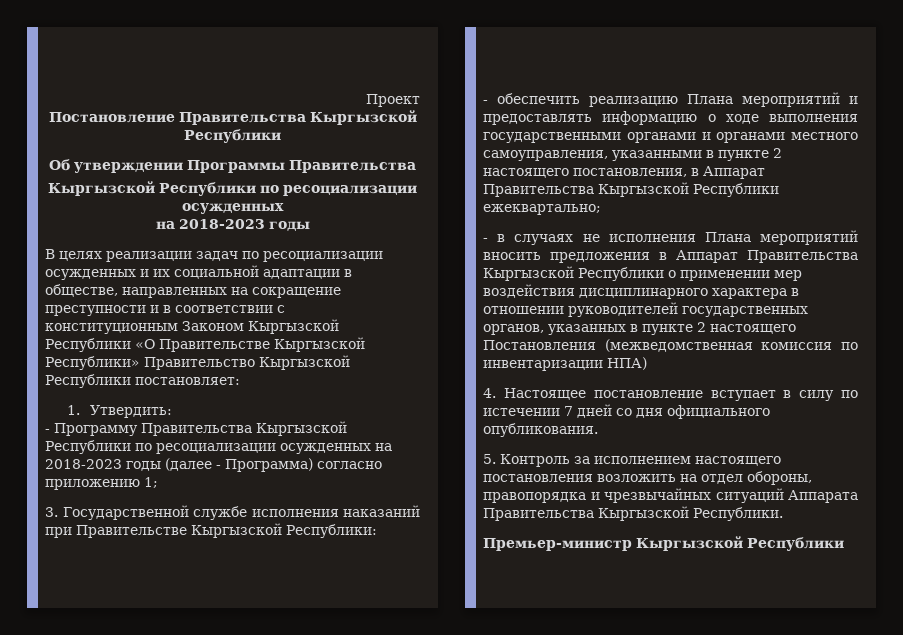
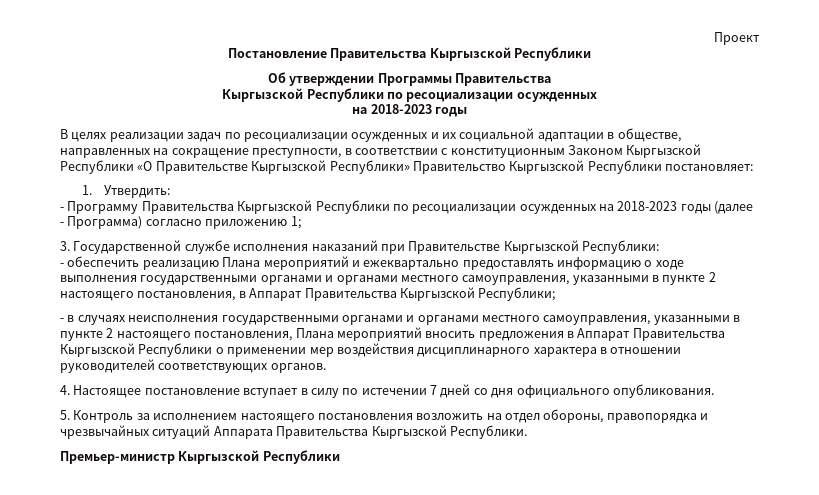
- В целях реализации задач по ресоциализации осужденных и их социальной адаптации в обществе, направленных на сокращение преступности и в соответствии с конституционным Законом Кыргызской Республики «О Правительстве Кыргызской Республики» Правительство Кыргызской Республики постановляет:
+ В целях реализации задач по ресоциализации осужденных и их социальной адаптации в обществе, направленных на сокращение преступности, в соответствии с конституционным Законом Кыргызской Республики «О Правительстве Кыргызской Республики» Правительство Кыргызской Республики постановляет:
- - обеспечить реализацию Плана мероприятий и предоставлять информацию о ходе выполнения государственными органами и органами местного самоуправления, указанными в пункте 2 настоящего постановления, в Аппарат Правительства Кыргызской Республики ежеквартально;
+ - обеспечить реализацию Плана мероприятий и ежеквартально предоставлять информацию о ходе выполнения государственными органами и органами местного самоуправления, указанными в пункте 2 настоящего постановления, в Аппарат Правительства Кыргызской Республики;
- - в случаях не исполнения Плана мероприятий вносить предложения в Аппарат Правительства Кыргызской Республики о применении мер воздействия дисциплинарного характера в отношении руководителей государственных органов, указанных в пункте 2 настоящего Постановления (межведомственная комиссия по инвентаризации НПА)
+ - в случаях неисполнения государственными органами и органами местного самоуправления, указанными в пункте 2 настоящего постановления, Плана мероприятий вносить предложения в Аппарат Правительства Кыргызской Республики о применении мер воздействия дисциплинарного характера в отношении руководителей соответствующих органов.

